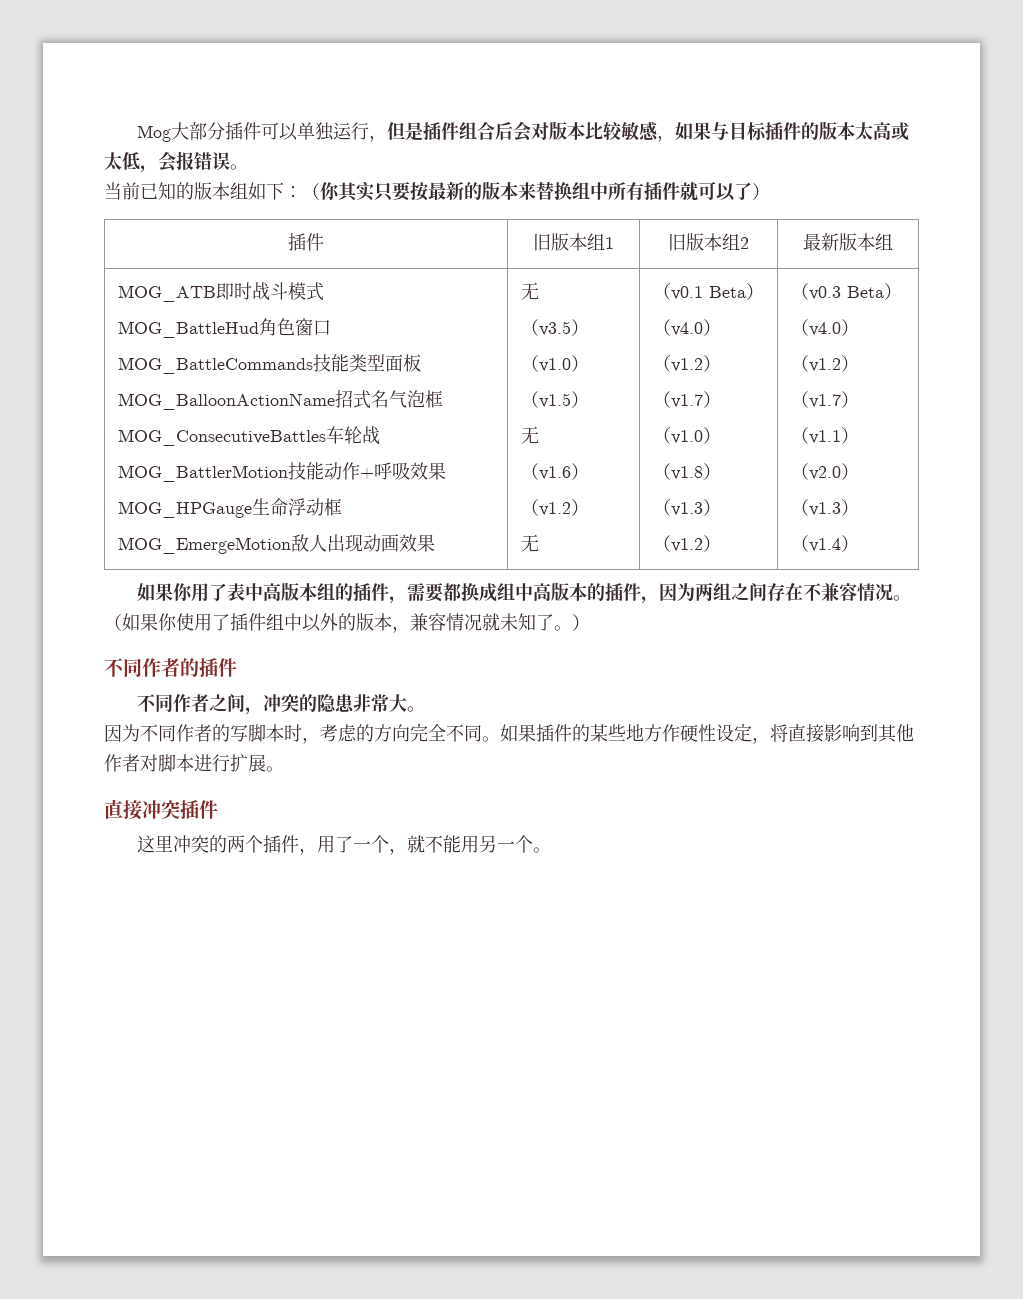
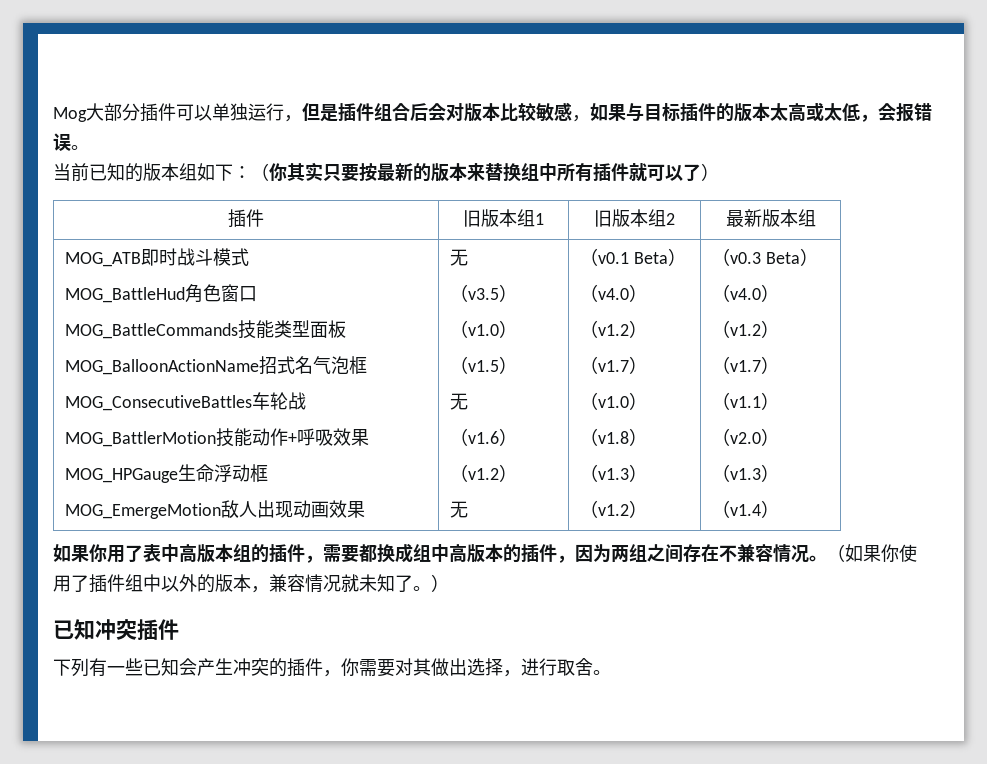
- 不同作者的插件
- 不同作者之间，冲突的隐患非常大。
- 因为不同作者的写脚本时，考虑的方向完全不同。如果插件的某些地方作硬性设定，将直接影响到其他作者对脚本进行扩展。
- 直接冲突插件
- 这里冲突的两个插件，用了一个，就不能用另一个。
+ 已知冲突插件
+ 下列有一些已知会产生冲突的插件，你需要对其做出选择，进行取舍。

